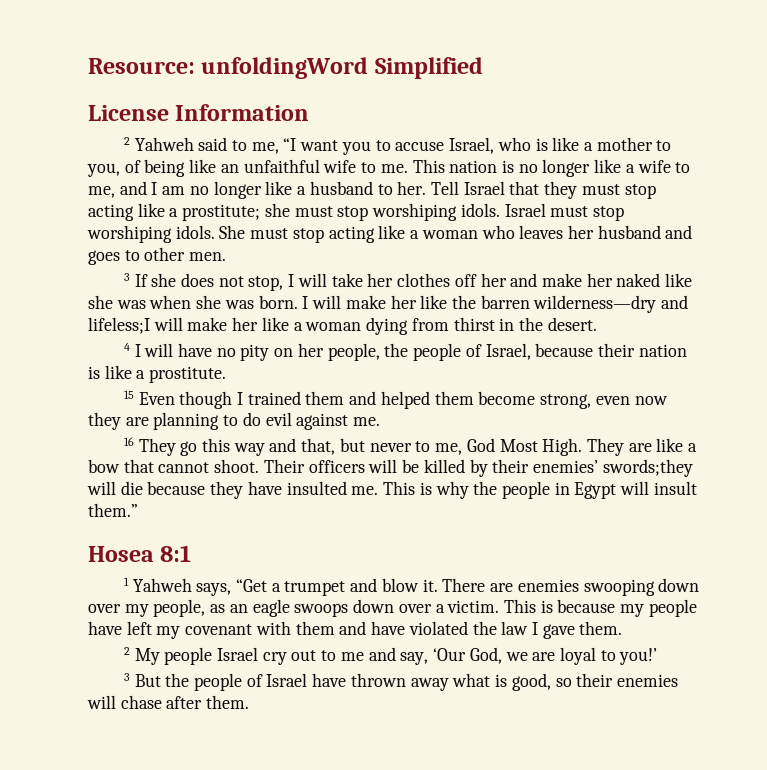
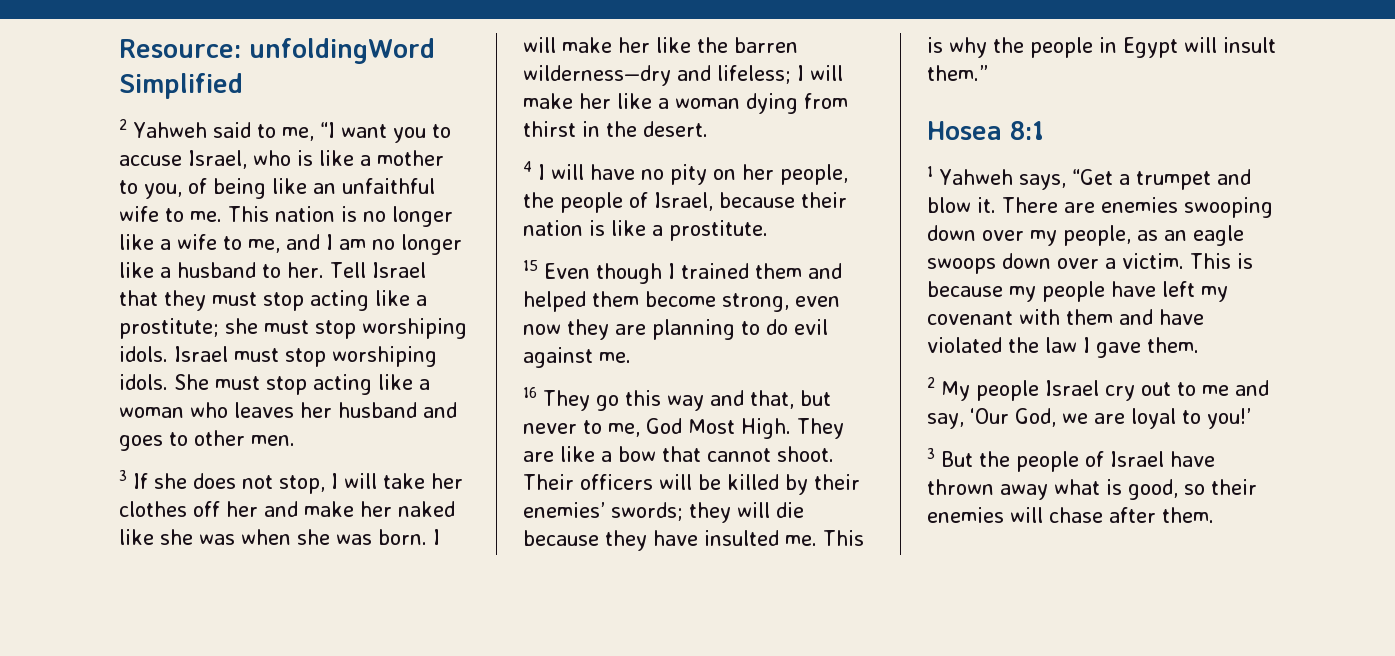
- License Information
- I will make her like the barren wilderness—dry and lifeless;I will make her like a woman dying from thirst in the desert.
+ I will make her like the barren wilderness—dry and lifeless; I will make her like a woman dying from thirst in the desert.
- Their officers will be killed by their enemies’ swords;they will die because they have insulted me.
+ Their officers will be killed by their enemies’ swords; they will die because they have insulted me.

